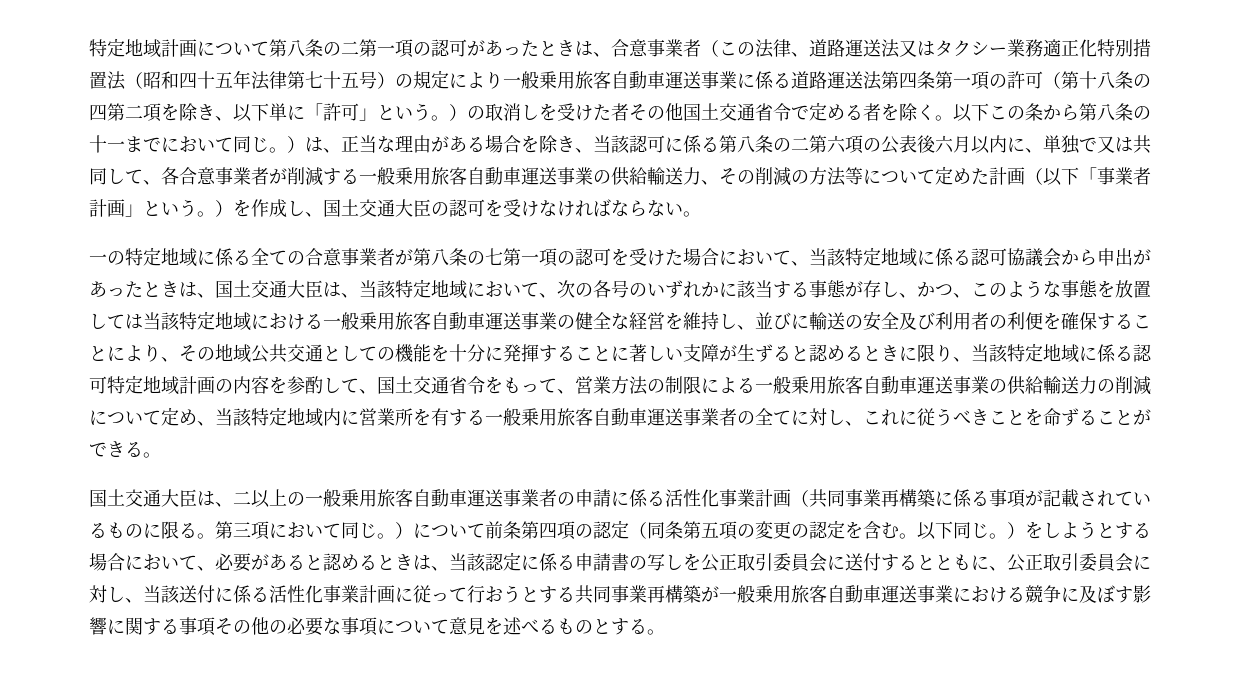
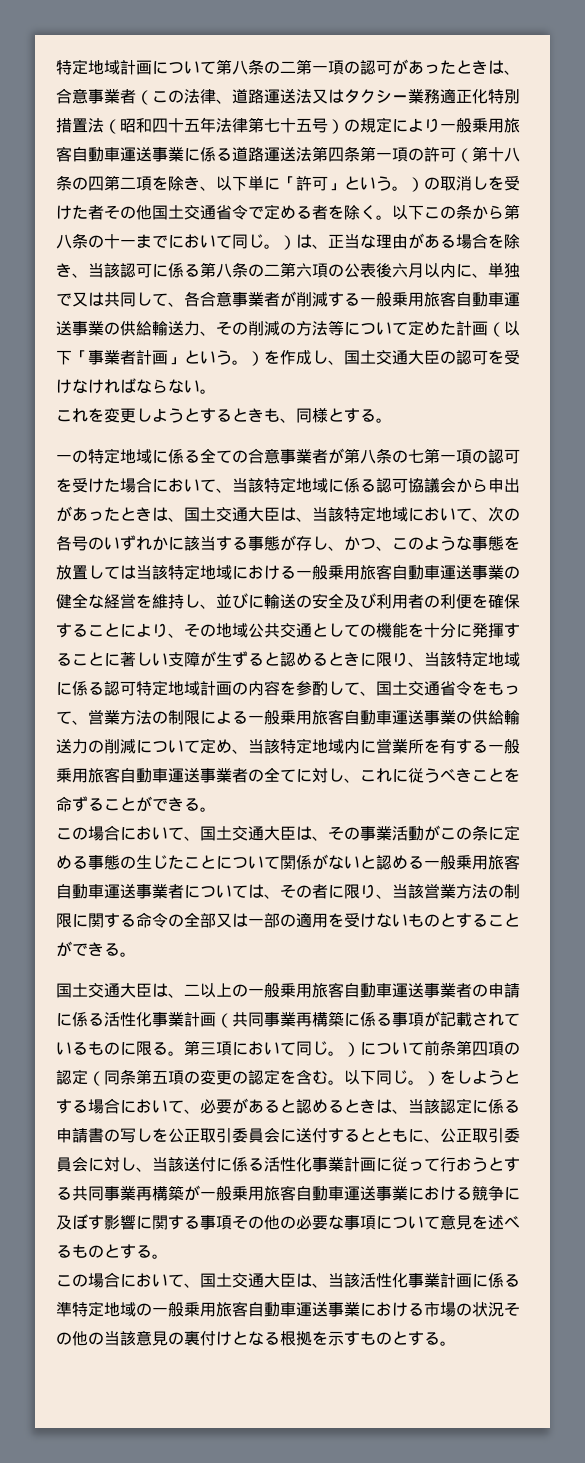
+ これを変更しようとするときも、同様とする。
+ この場合において、国土交通大臣は、その事業活動がこの条に定める事態の生じたことについて関係がないと認める一般乗用旅客自動車運送事業者については、その者に限り、当該営業方法の制限に関する命令の全部又は一部の適用を受けないものとすることができる。
+ この場合において、国土交通大臣は、当該活性化事業計画に係る準特定地域の一般乗用旅客自動車運送事業における市場の状況その他の当該意見の裏付けとなる根拠を示すものとする。

